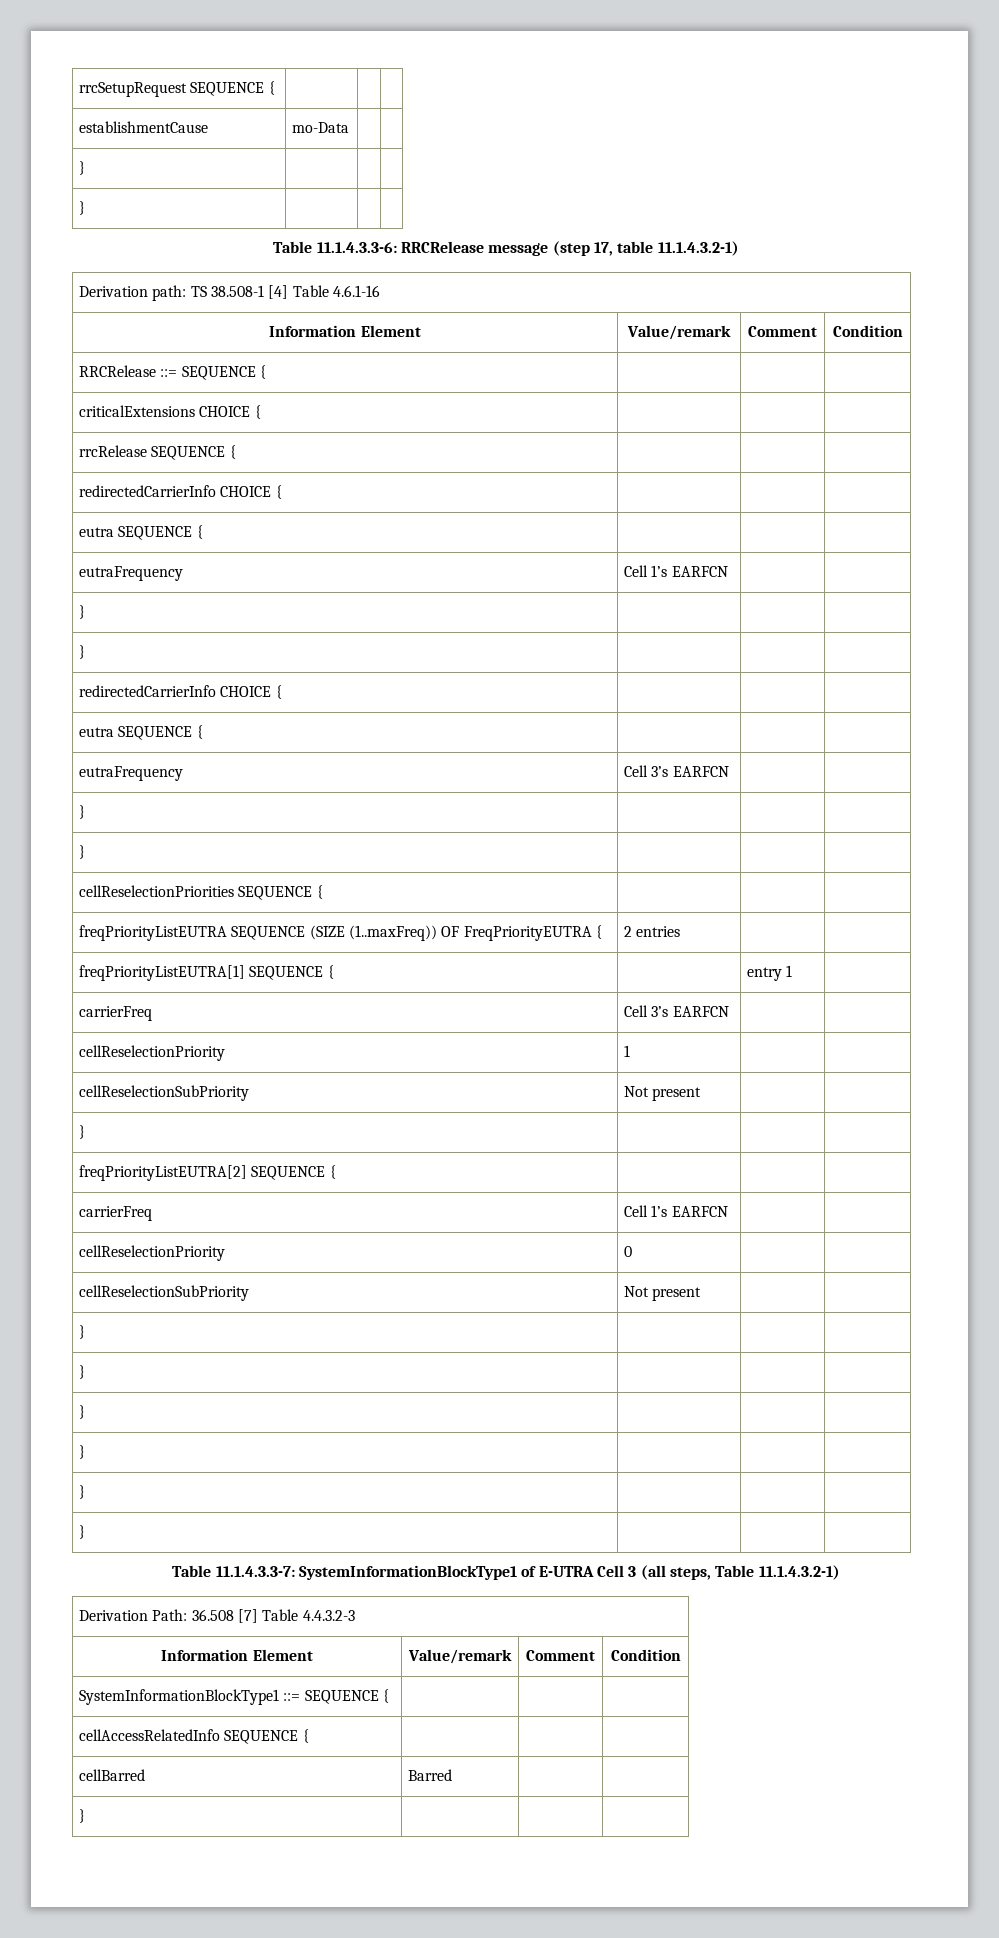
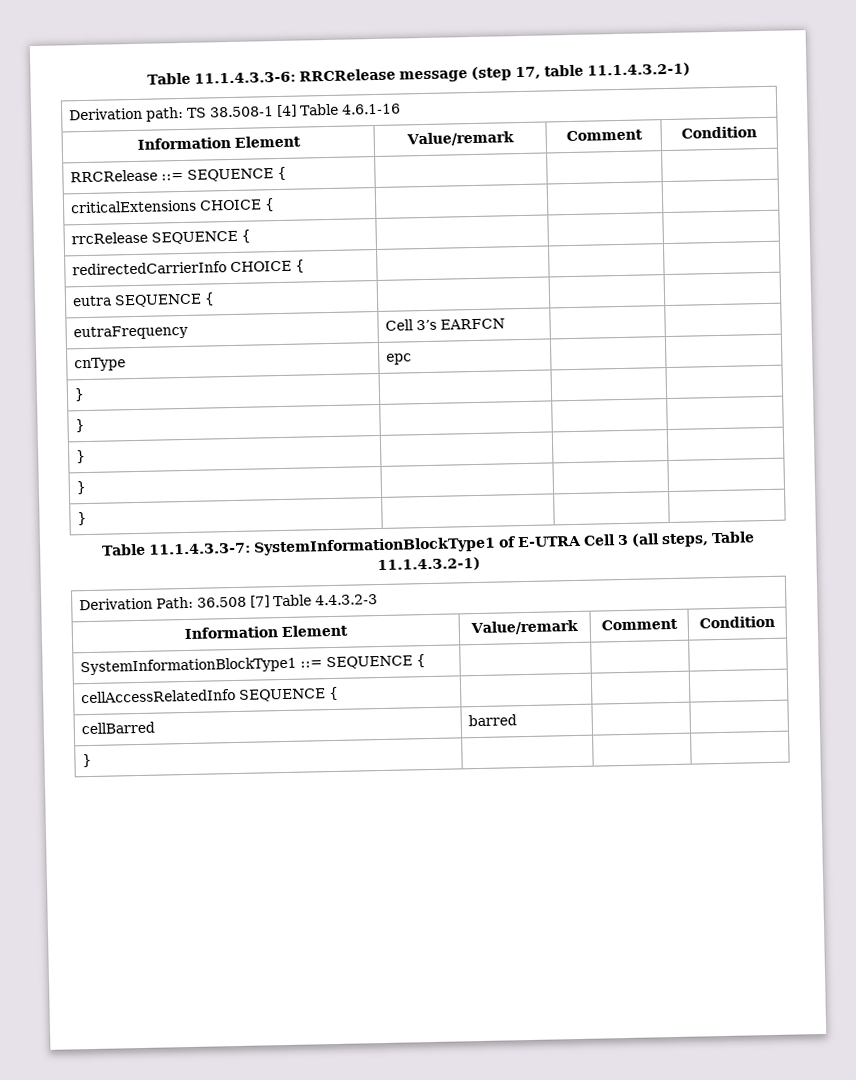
- rrcSetupRequest SEQUENCE { | | |
- establishmentCause | mo-Data | |
- } | | |
- } | | |
- eutraFrequency | Cell 1’s EARFCN | |
- } | | |
- } | | |
- redirectedCarrierInfo CHOICE { | | |
- eutra SEQUENCE { | | |
  eutraFrequency | Cell 3’s EARFCN | |
- } | | |
- } | | |
- cellReselectionPriorities SEQUENCE { | | |
- freqPriorityListEUTRA SEQUENCE (SIZE (1..maxFreq)) OF FreqPriorityEUTRA { | 2 entries | |
- freqPriorityListEUTRA[1] SEQUENCE { | | entry 1 |
- carrierFreq | Cell 3’s EARFCN | |
- cellReselectionPriority | 1 | |
- cellReselectionSubPriority | Not present | |
- } | | |
- freqPriorityListEUTRA[2] SEQUENCE { | | |
- carrierFreq | Cell 1’s EARFCN | |
- cellReselectionPriority | 0 | |
- cellReselectionSubPriority | Not present | |
- } | | |
+ cnType | epc | |
- cellBarred | Barred | |
+ cellBarred | barred | |

